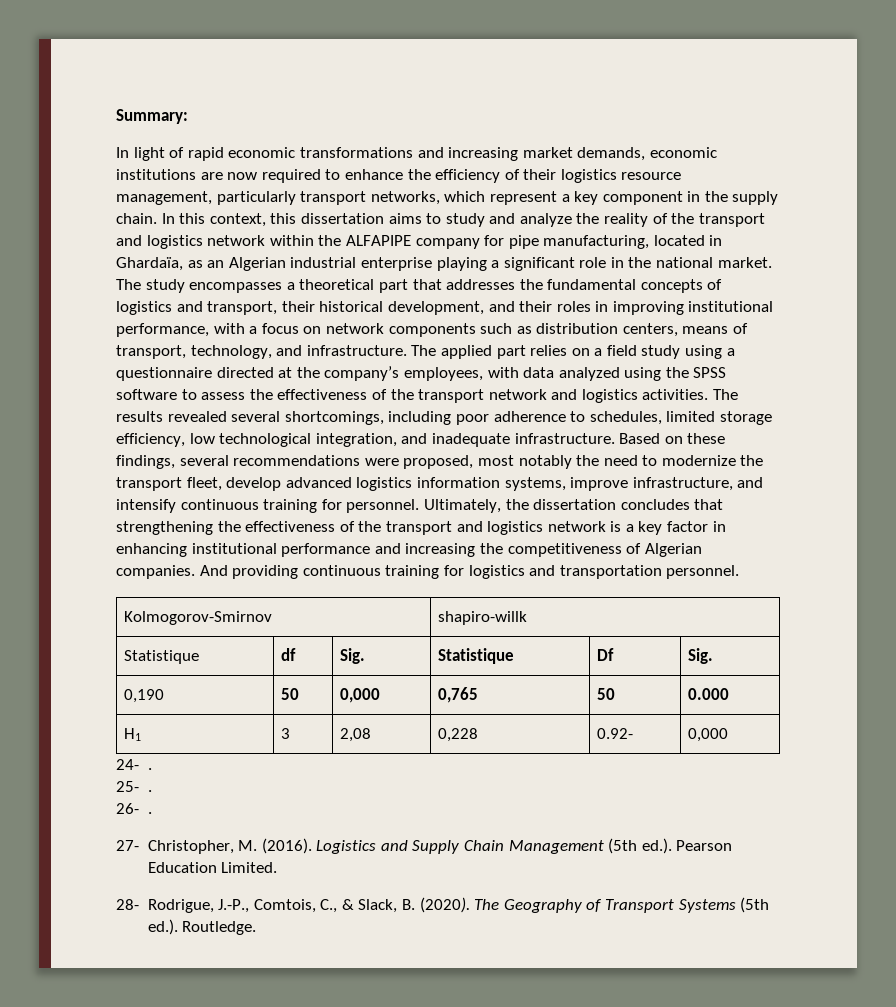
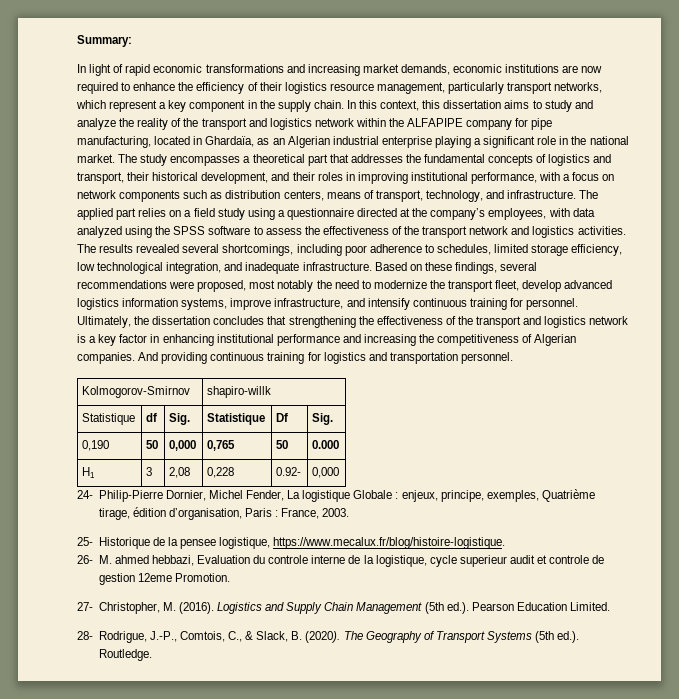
- 24- .
- 25- .
- 26- .
+ 24- Philip-Pierre Dornier, Michel Fender, La logistique Globale : enjeux, principe, exemples, Quatrième tirage, édition d’organisation, Paris : France, 2003.
+ 25- Historique de la pensee logistique, https://www.mecalux.fr/blog/histoire-logistique.
+ 26- M. ahmed hebbazi, Evaluation du controle interne de la logistique, cycle superieur audit et controle de gestion 12eme Promotion.

